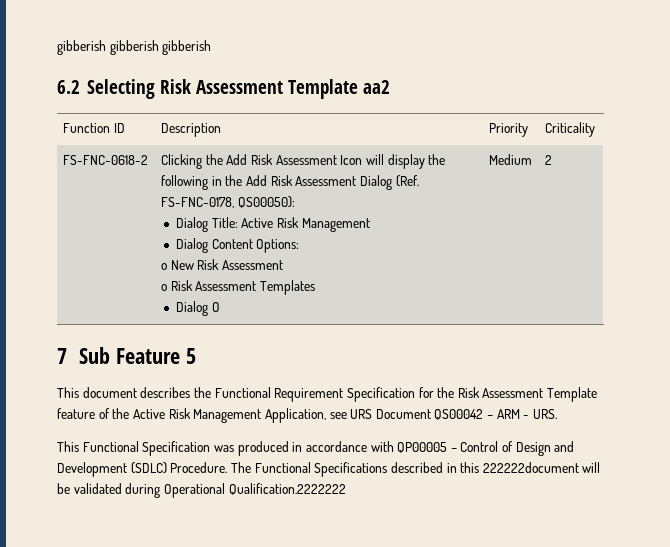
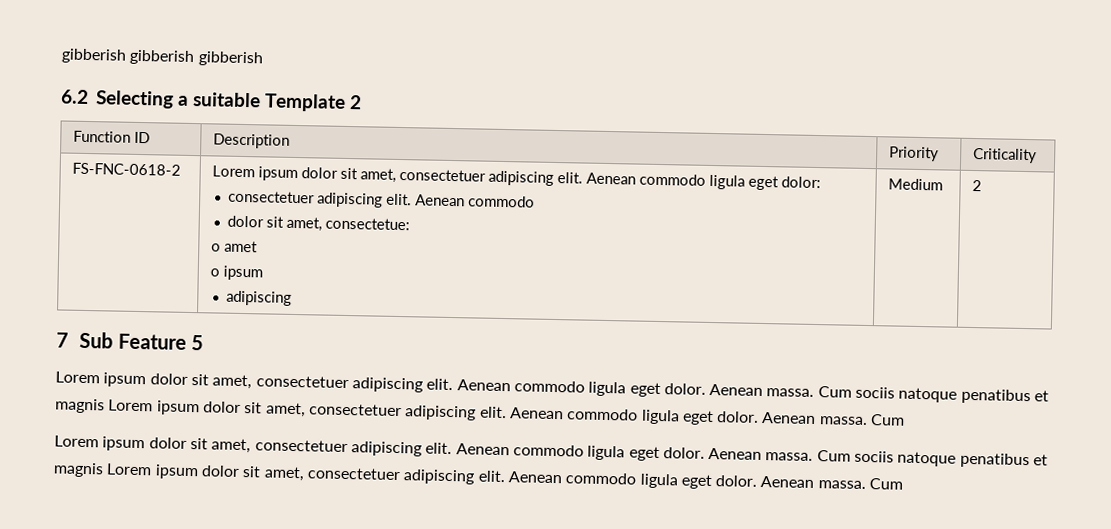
- 6.2 Selecting Risk Assessment Template aa2
+ 6.2 Selecting a suitable Template 2
- FS-FNC-0618-2 | Clicking the Add Risk Assessment Icon will display the following in the Add Risk Assessment Dialog (Ref. FS-FNC-0178, QS00050):
- Dialog Title: Active Risk Management
- Dialog Content Options:
- o New Risk Assessment
- o Risk Assessment Templates
- Dialog O | Medium | 2
+ FS-FNC-0618-2 | Lorem ipsum dolor sit amet, consectetuer adipiscing elit. Aenean commodo ligula eget dolor:
+ consectetuer adipiscing elit. Aenean commodo
+ dolor sit amet, consectetue:
+ o amet
+ o ipsum
+ adipiscing | Medium | 2
  7 Sub Feature 5
- This document describes the Functional Requirement Specification for the Risk Assessment Template feature of the Active Risk Management Application, see URS Document QS00042 – ARM - URS.
- This Functional Specification was produced in accordance with QP00005 – Control of Design and Development (SDLC) Procedure. The Functional Specifications described in this 222222document will be validated during Operational Qualification.2222222
+ Lorem ipsum dolor sit amet, consectetuer adipiscing elit. Aenean commodo ligula eget dolor. Aenean massa. Cum sociis natoque penatibus et magnis Lorem ipsum dolor sit amet, consectetuer adipiscing elit. Aenean commodo ligula eget dolor. Aenean massa. Cum
+ Lorem ipsum dolor sit amet, consectetuer adipiscing elit. Aenean commodo ligula eget dolor. Aenean massa. Cum sociis natoque penatibus et magnis Lorem ipsum dolor sit amet, consectetuer adipiscing elit. Aenean commodo ligula eget dolor. Aenean massa. Cum

